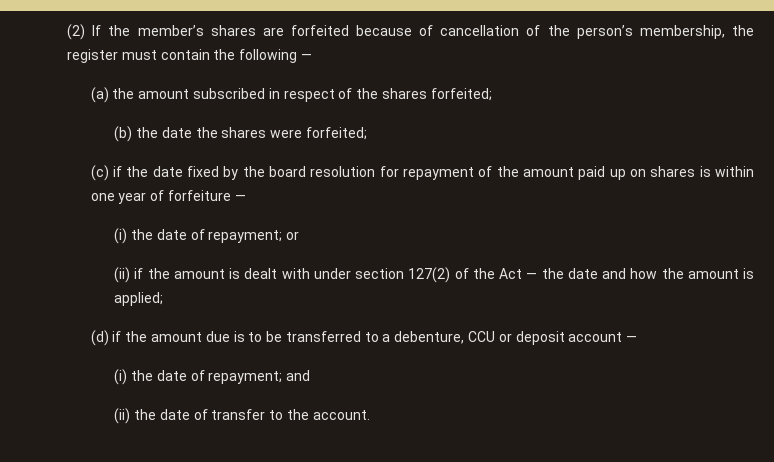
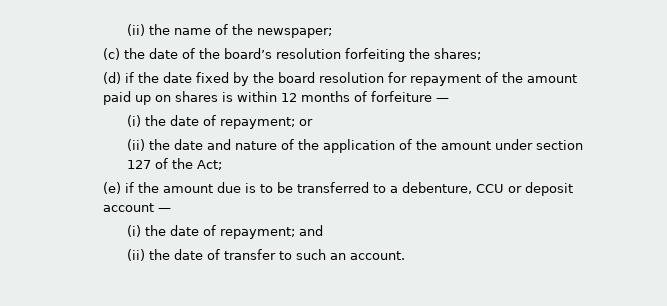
- (2) If the member’s shares are forfeited because of cancellation of the person’s membership, the register must contain the following —
- (a) the amount subscribed in respect of the shares forfeited;
- (b) the date the shares were forfeited;
- (c) if the date fixed by the board resolution for repayment of the amount paid up on shares is within one year of forfeiture —
+ (ii) the name of the newspaper;
+ (c) the date of the board’s resolution forfeiting the shares;
+ (d) if the date fixed by the board resolution for repayment of the amount paid up on shares is within 12 months of forfeiture —
- (ii) if the amount is dealt with under section 127(2) of the Act — the date and how the amount is applied;
- (d) if the amount due is to be transferred to a debenture, CCU or deposit account —
+ (ii) the date and nature of the application of the amount under section 127 of the Act;
+ (e) if the amount due is to be transferred to a debenture, CCU or deposit account —
- (ii) the date of transfer to the account.
+ (ii) the date of transfer to such an account.

